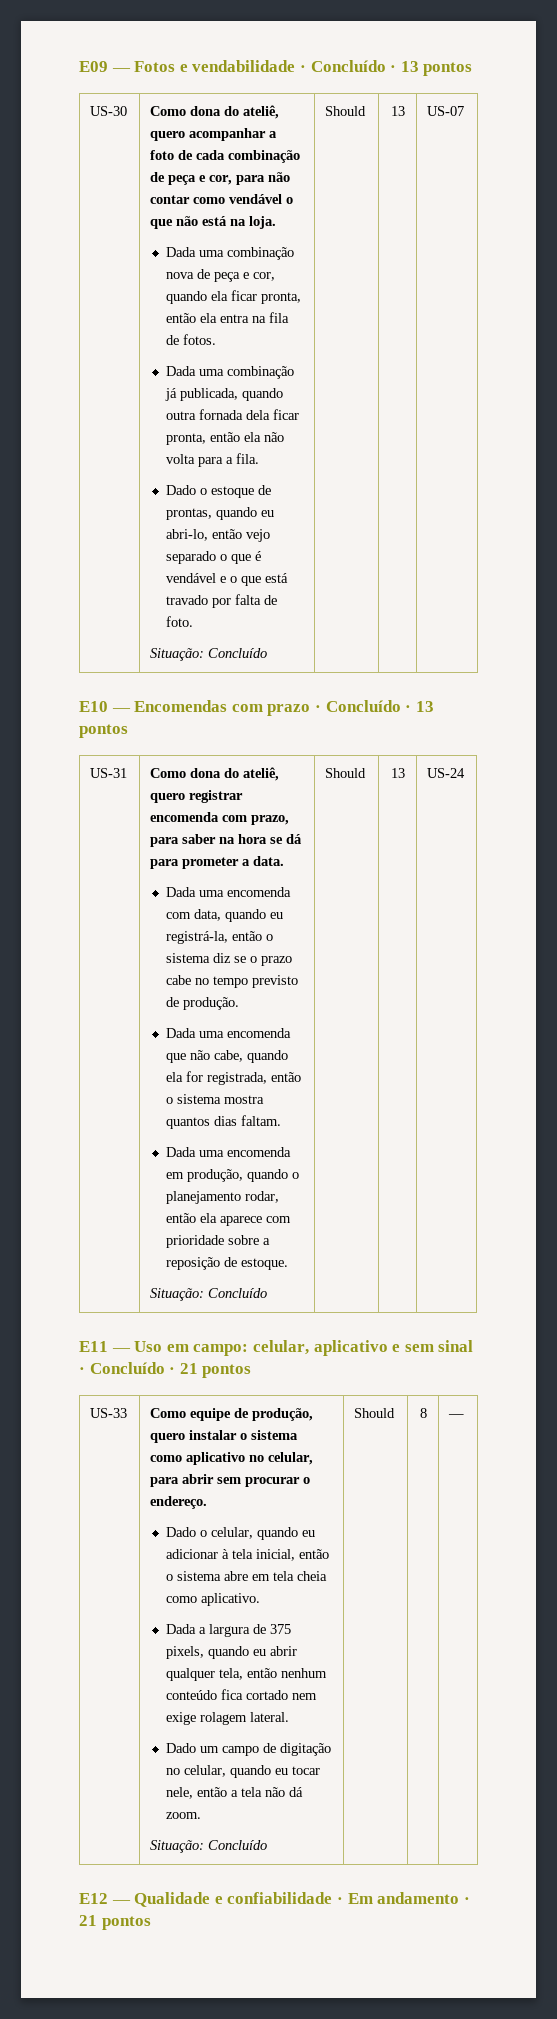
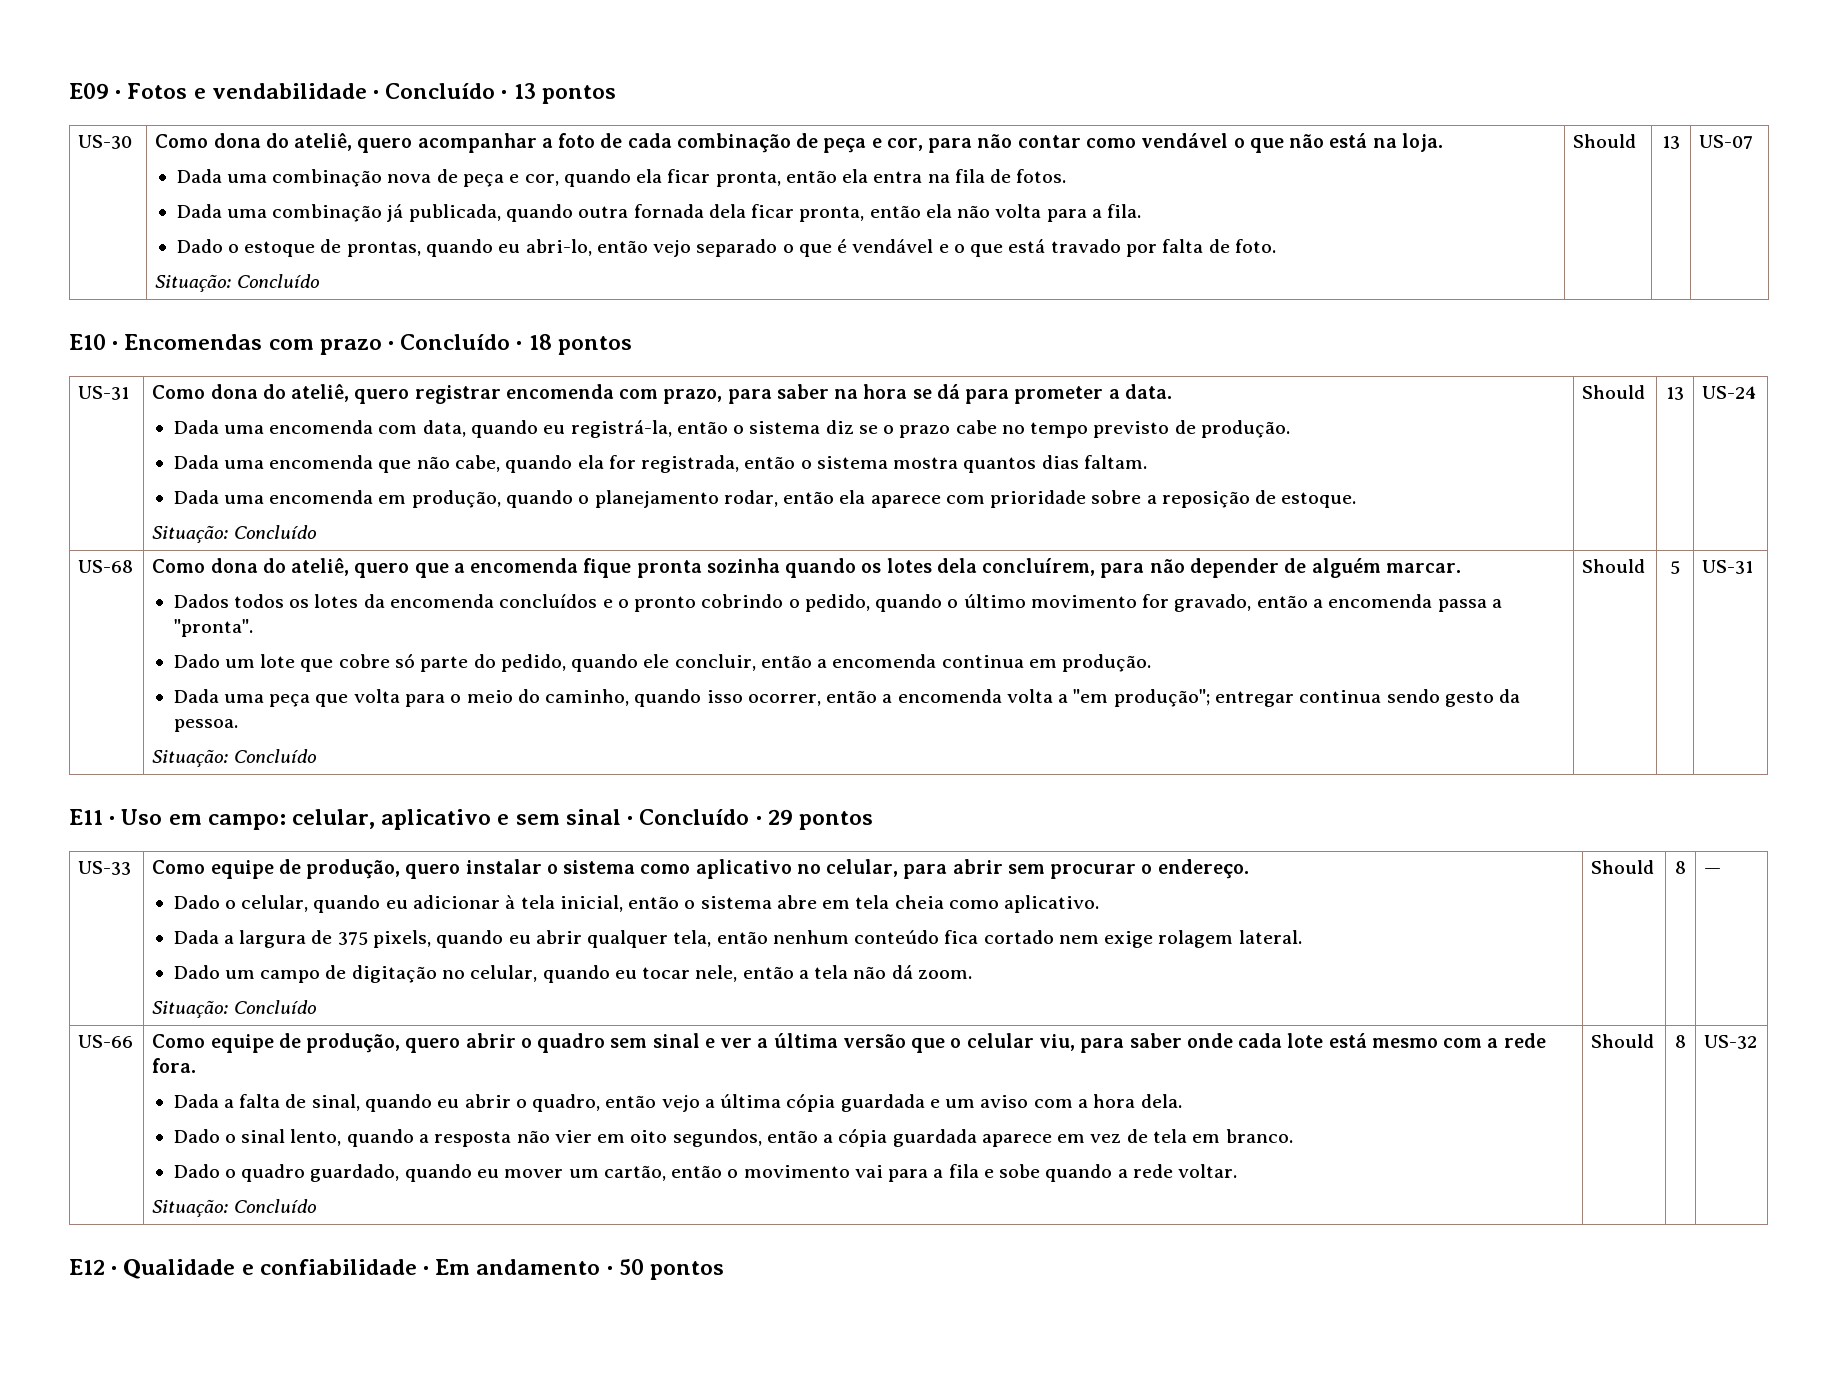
- E09 — Fotos e vendabilidade · Concluído · 13 pontos
+ E09 · Fotos e vendabilidade · Concluído · 13 pontos
- E10 — Encomendas com prazo · Concluído · 13 pontos
+ E10 · Encomendas com prazo · Concluído · 18 pontos
+ US-68 | Como dona do ateliê, quero que a encomenda fique pronta sozinha quando os lotes dela concluírem, para não depender de alguém marcar.
+ Dados todos os lotes da encomenda concluídos e o pronto cobrindo o pedido, quando o último movimento for gravado, então a encomenda passa a "pronta".
+ Dado um lote que cobre só parte do pedido, quando ele concluir, então a encomenda continua em produção.
+ Dada uma peça que volta para o meio do caminho, quando isso ocorrer, então a encomenda volta a "em produção"; entregar continua sendo gesto da pessoa.
+ Situação: Concluído | Should | 5 | US-31
- E11 — Uso em campo: celular, aplicativo e sem sinal · Concluído · 21 pontos
+ E11 · Uso em campo: celular, aplicativo e sem sinal · Concluído · 29 pontos
+ US-66 | Como equipe de produção, quero abrir o quadro sem sinal e ver a última versão que o celular viu, para saber onde cada lote está mesmo com a rede fora.
+ Dada a falta de sinal, quando eu abrir o quadro, então vejo a última cópia guardada e um aviso com a hora dela.
+ Dado o sinal lento, quando a resposta não vier em oito segundos, então a cópia guardada aparece em vez de tela em branco.
+ Dado o quadro guardado, quando eu mover um cartão, então o movimento vai para a fila e sobe quando a rede voltar.
+ Situação: Concluído | Should | 8 | US-32
- E12 — Qualidade e confiabilidade · Em andamento · 21 pontos
+ E12 · Qualidade e confiabilidade · Em andamento · 50 pontos

